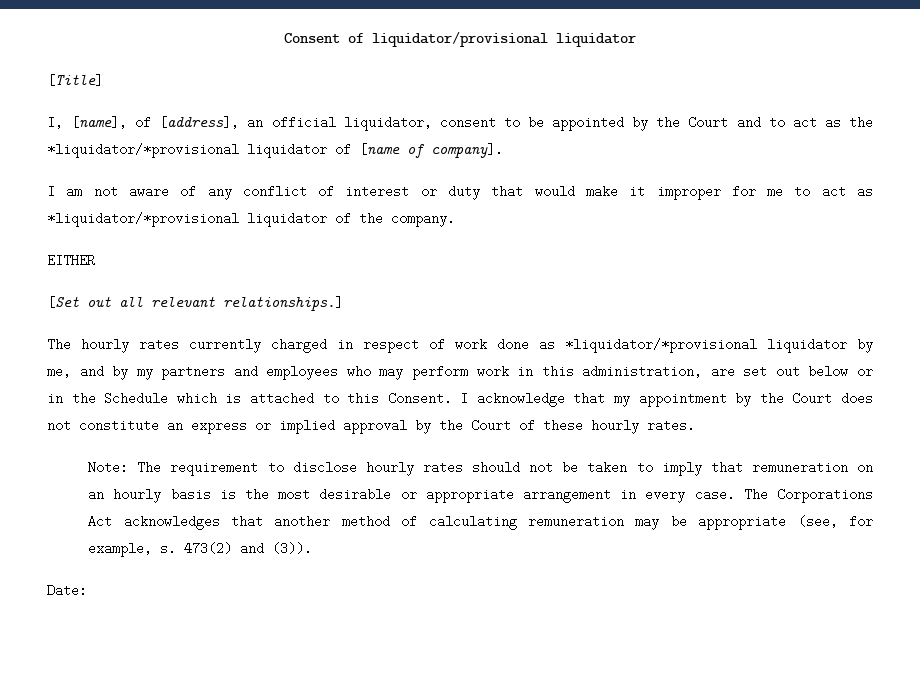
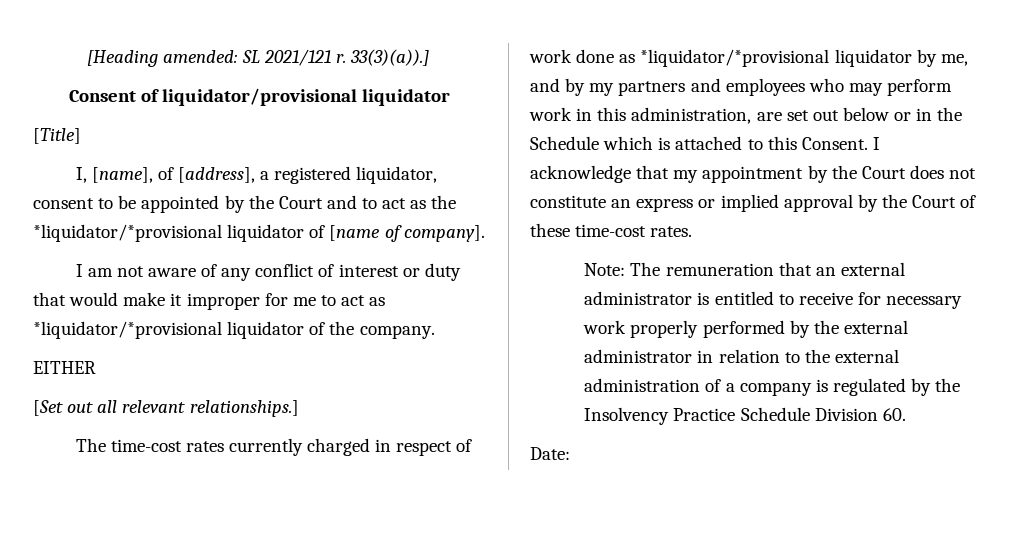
+ [Heading amended: SL 2021/121 r. 33(3)(a)).]
- I, [name], of [address], an official liquidator, consent to be appointed by the Court and to act as the *liquidator/*provisional liquidator of [name of company].
+ I, [name], of [address], a registered liquidator, consent to be appointed by the Court and to act as the *liquidator/*provisional liquidator of [name of company].
- The hourly rates currently charged in respect of work done as *liquidator/*provisional liquidator by me, and by my partners and employees who may perform work in this administration, are set out below or in the Schedule which is attached to this Consent.
+ The time-cost rates currently charged in respect of work done as *liquidator/*provisional liquidator by me, and by my partners and employees who may perform work in this administration, are set out below or in the Schedule which is attached to this Consent.
- I acknowledge that my appointment by the Court does not constitute an express or implied approval by the Court of these hourly rates.
+ I acknowledge that my appointment by the Court does not constitute an express or implied approval by the Court of these time-cost rates.
- Note: The requirement to disclose hourly rates should not be taken to imply that remuneration on an hourly basis is the most desirable or appropriate arrangement in every case. The Corporations Act acknowledges that another method of calculating remuneration may be appropriate (see, for example, s. 473(2) and (3)).
+ Note: The remuneration that an external administrator is entitled to receive for necessary work properly performed by the external administrator in relation to the external administration of a company is regulated by the Insolvency Practice Schedule Division 60.

